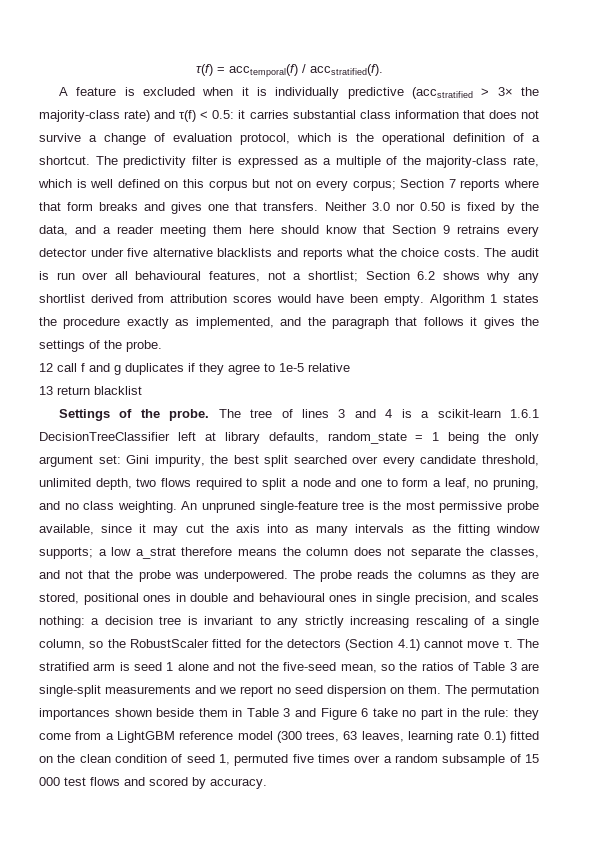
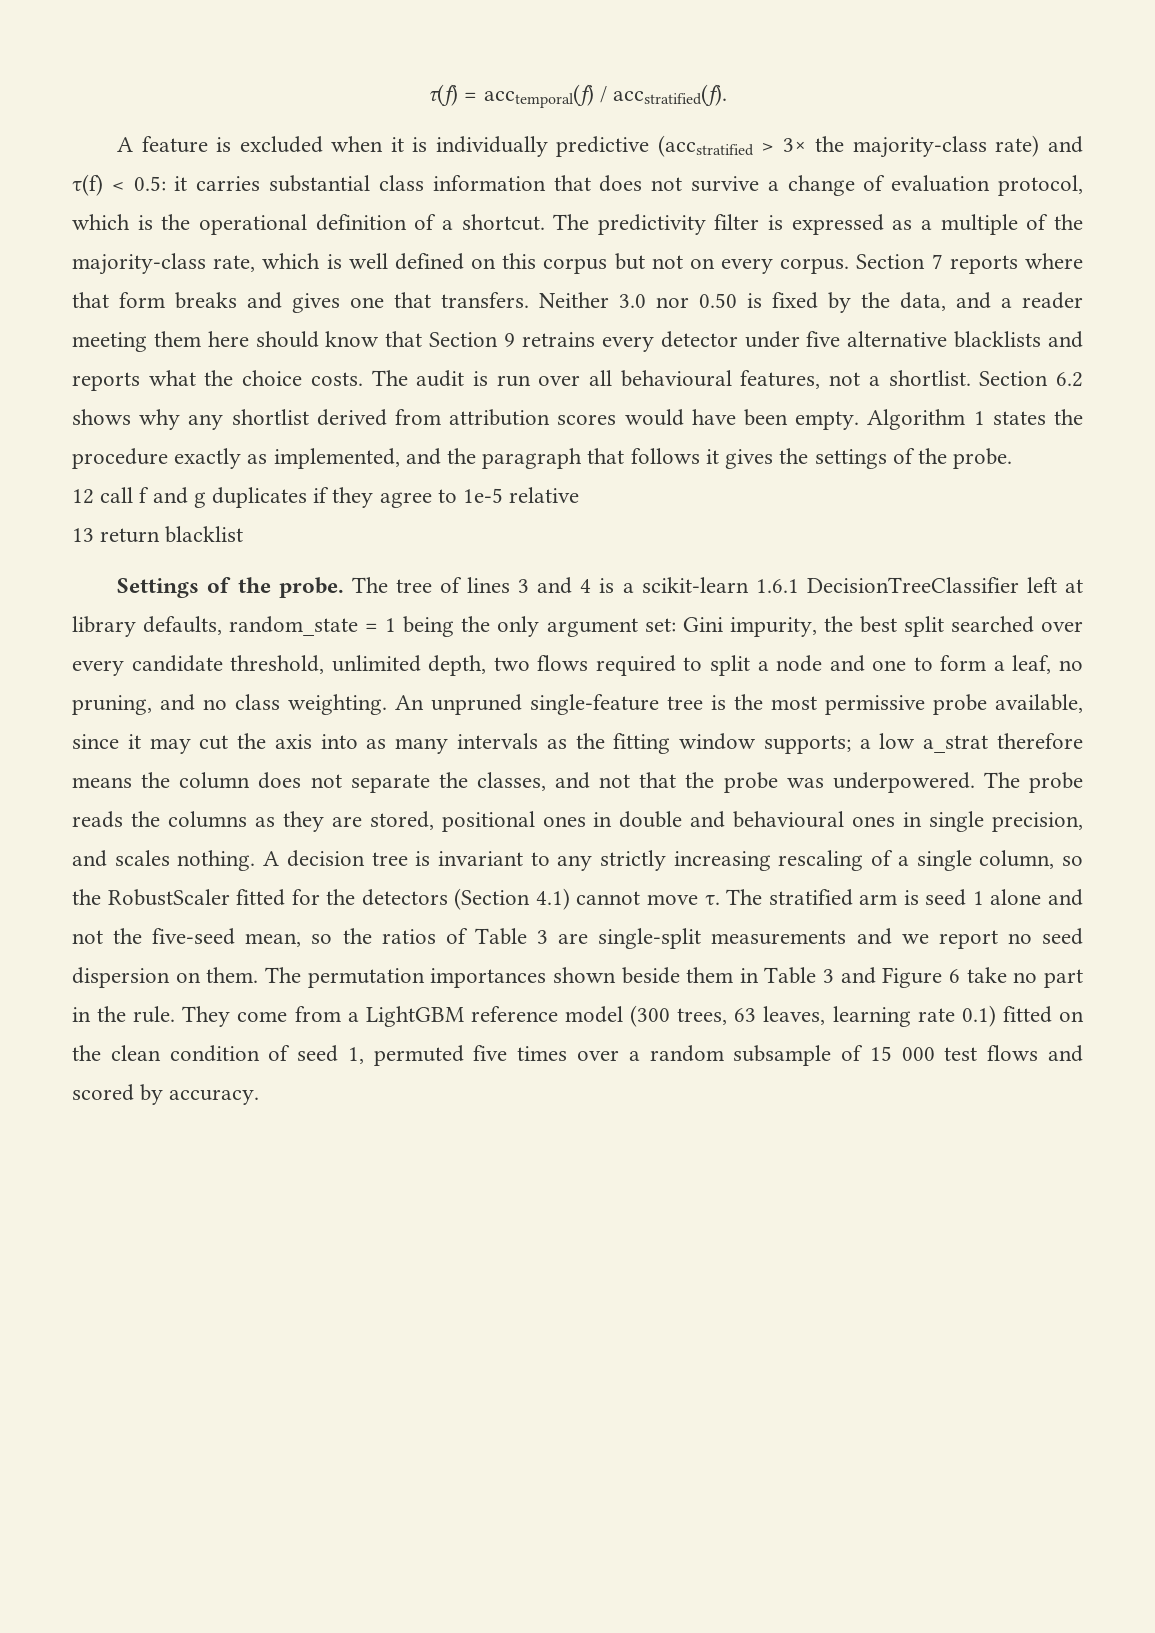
- The predictivity filter is expressed as a multiple of the majority-class rate, which is well defined on this corpus but not on every corpus; Section 7 reports where that form breaks and gives one that transfers.
+ The predictivity filter is expressed as a multiple of the majority-class rate, which is well defined on this corpus but not on every corpus. Section 7 reports where that form breaks and gives one that transfers.
- The audit is run over all behavioural features, not a shortlist; Section 6.2 shows why any shortlist derived from attribution scores would have been empty.
+ The audit is run over all behavioural features, not a shortlist. Section 6.2 shows why any shortlist derived from attribution scores would have been empty.
- The probe reads the columns as they are stored, positional ones in double and behavioural ones in single precision, and scales nothing: a decision tree is invariant to any strictly increasing rescaling of a single column, so the RobustScaler fitted for the detectors (Section 4.1) cannot move τ.
+ The probe reads the columns as they are stored, positional ones in double and behavioural ones in single precision, and scales nothing. A decision tree is invariant to any strictly increasing rescaling of a single column, so the RobustScaler fitted for the detectors (Section 4.1) cannot move τ.
- The permutation importances shown beside them in Table 3 and Figure 6 take no part in the rule: they come from a LightGBM reference model (300 trees, 63 leaves, learning rate 0.1) fitted on the clean condition of seed 1, permuted five times over a random subsample of 15 000 test flows and scored by accuracy.
+ The permutation importances shown beside them in Table 3 and Figure 6 take no part in the rule. They come from a LightGBM reference model (300 trees, 63 leaves, learning rate 0.1) fitted on the clean condition of seed 1, permuted five times over a random subsample of 15 000 test flows and scored by accuracy.

